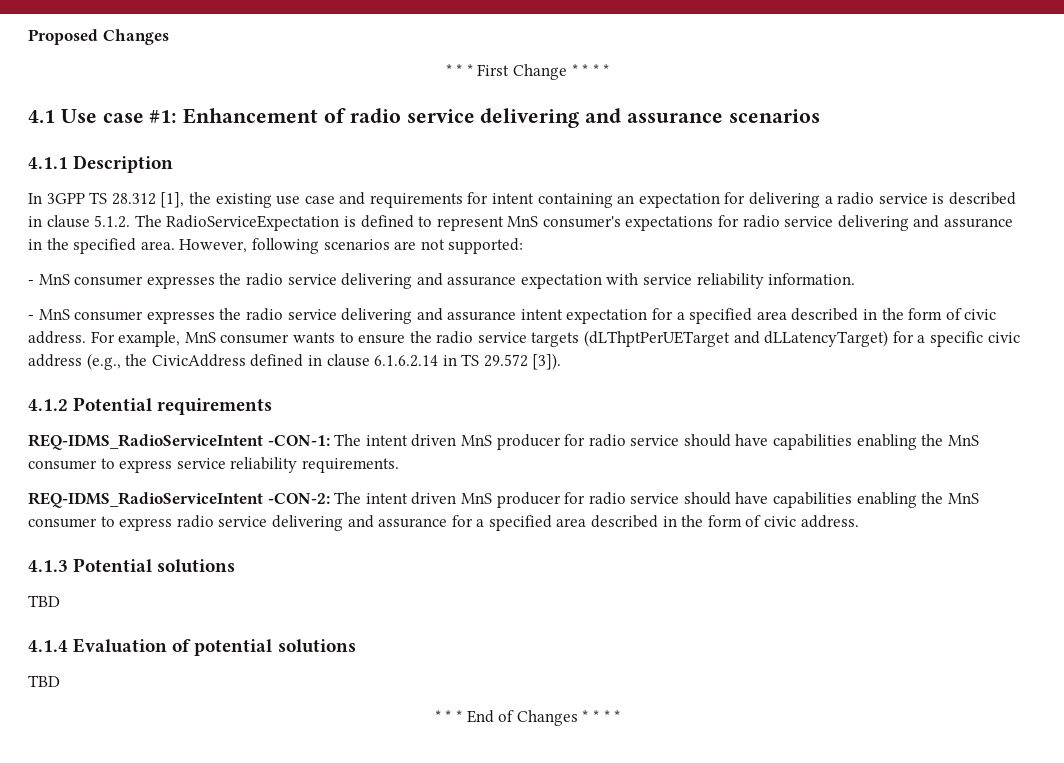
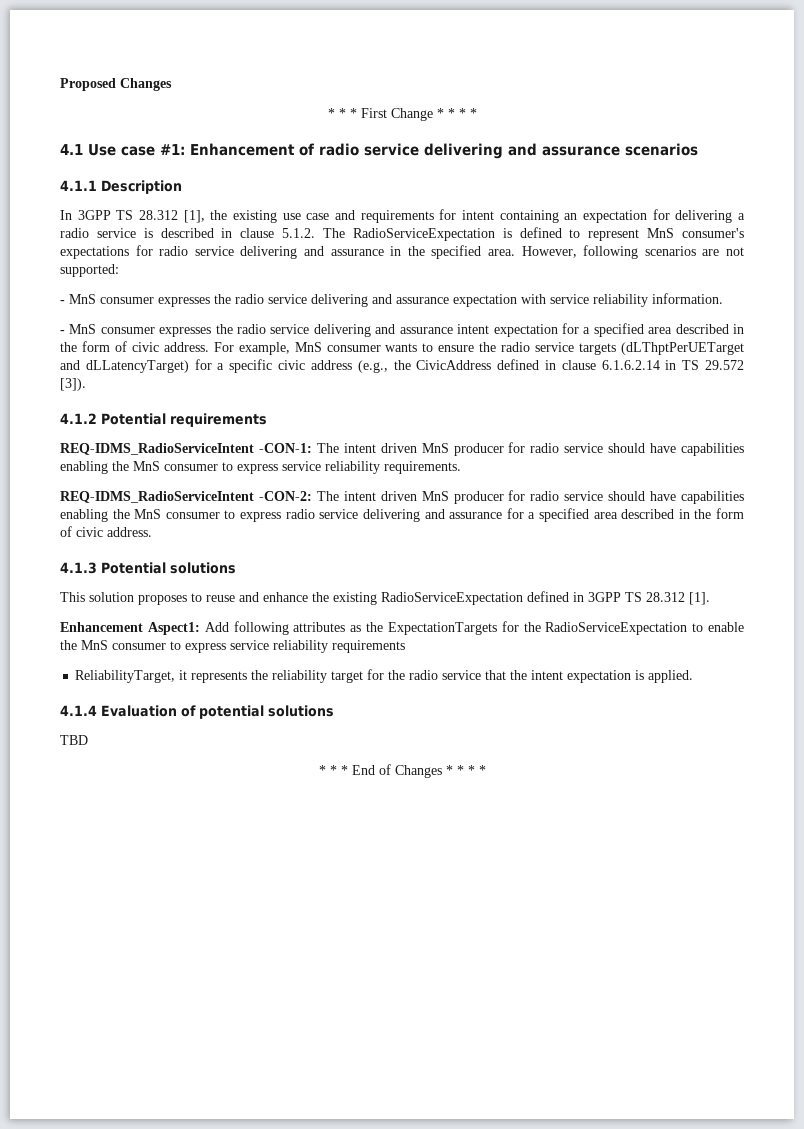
  4.1.3 Potential solutions
- TBD
+ This solution proposes to reuse and enhance the existing RadioServiceExpectation defined in 3GPP TS 28.312 [1].
+ Enhancement Aspect1: Add following attributes as the ExpectationTargets for the RadioServiceExpectation to enable the MnS consumer to express service reliability requirements
+ ReliabilityTarget, it represents the reliability target for the radio service that the intent expectation is applied.

